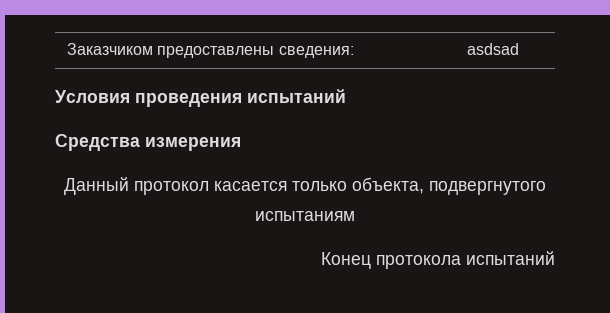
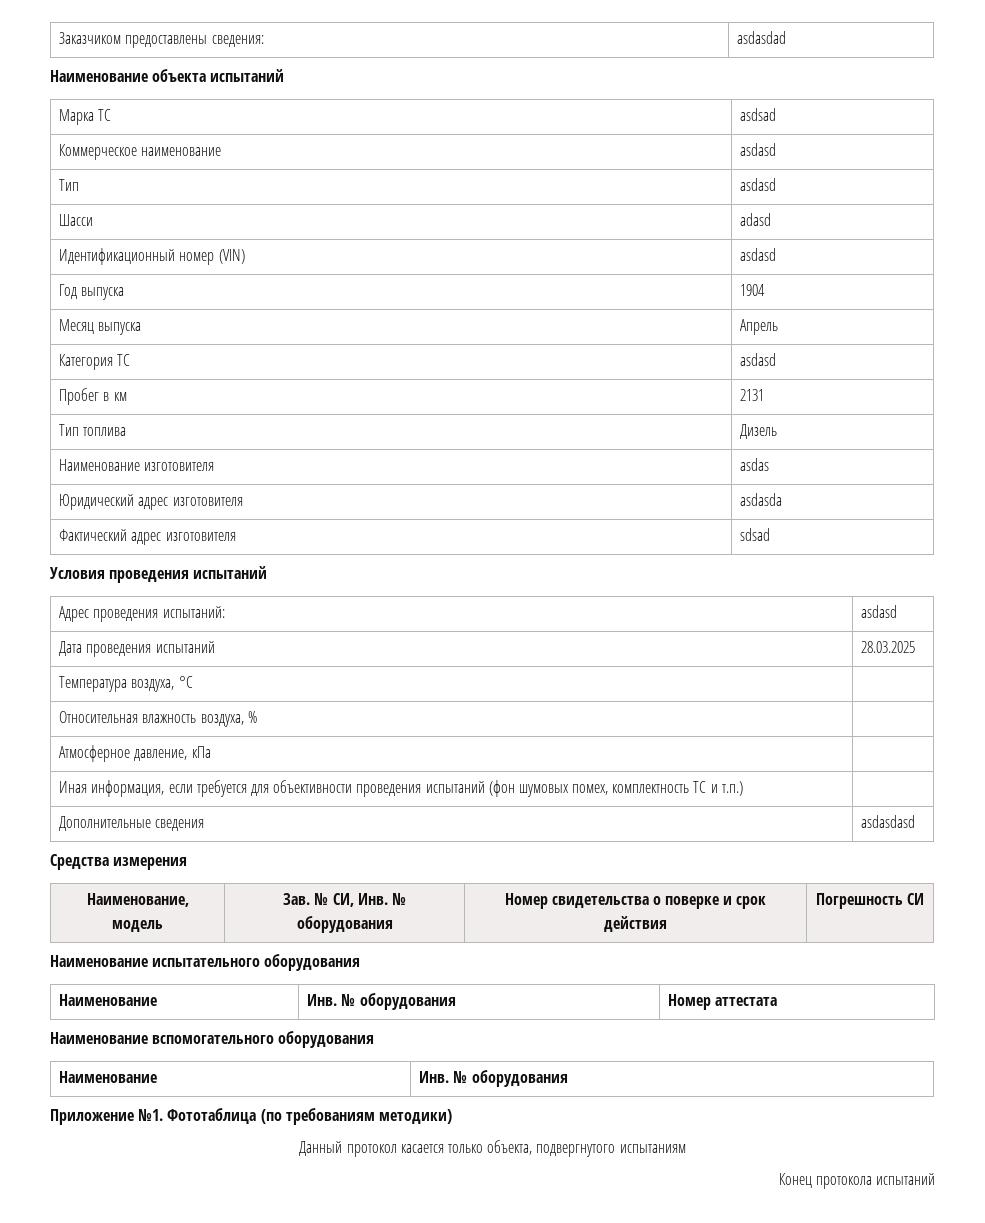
- Заказчиком предоставлены сведения: | asdsad
+ Заказчиком предоставлены сведения: | asdasdad
+ Наименование объекта испытаний
+ Марка ТС | asdsad
+ Коммерческое наименование | asdasd
+ Тип | asdasd
+ Шасси | adasd
+ Идентификационный номер (VIN) | asdasd
+ Год выпуска | 1904
+ Месяц выпуска | Апрель
+ Категория ТС | asdasd
+ Пробег в км | 2131
+ Тип топлива | Дизель
+ Наименование изготовителя | asdas
+ Юридический адрес изготовителя | asdasda
+ Фактический адрес изготовителя | sdsad
  Условия проведения испытаний
+ Адрес проведения испытаний: | asdasd
+ Дата проведения испытаний | 28.03.2025
+ Температура воздуха, °С |
+ Относительная влажность воздуха, % |
+ Атмосферное давление, кПа |
+ Иная информация, если требуется для объективности проведения испытаний (фон шумовых помех, комплектность ТС и т.п.) |
+ Дополнительные сведения | asdasdasd
  Средства измерения
+ Наименование, модель | Зав. № СИ, Инв. № оборудования | Номер свидетельства о поверке и срок действия | Погрешность СИ
+ Наименование испытательного оборудования
+ Наименование | Инв. № оборудования | Номер аттестата
+ Наименование вспомогательного оборудования
+ Наименование | Инв. № оборудования
+ Приложение №1. Фототаблица (по требованиям методики)

